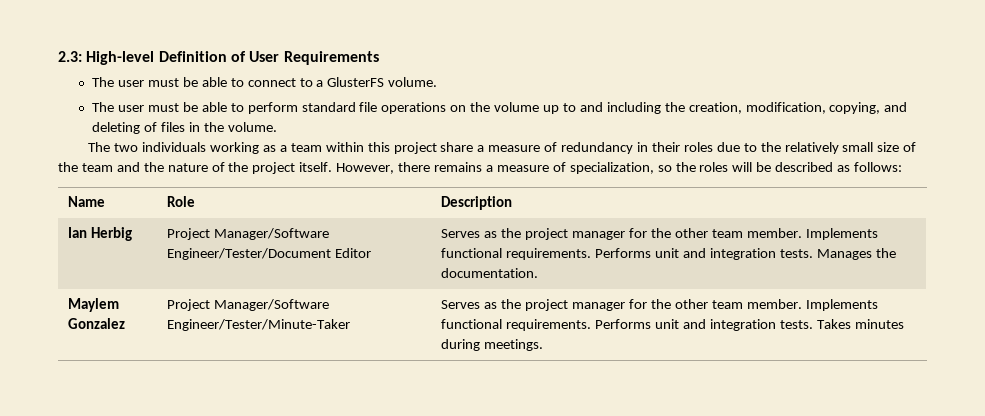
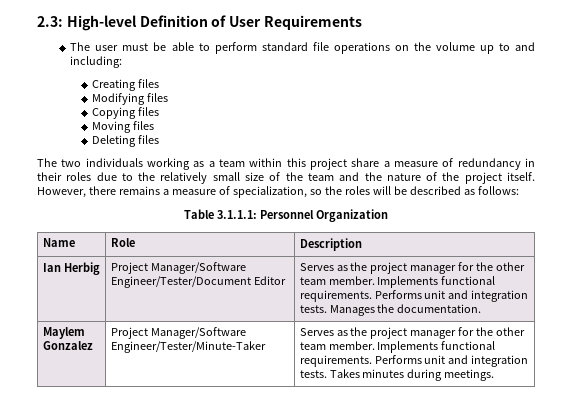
- The user must be able to connect to a GlusterFS volume.
- The user must be able to perform standard file operations on the volume up to and including the creation, modification, copying, and deleting of files in the volume.
+ The user must be able to perform standard file operations on the volume up to and including:
+ Creating files
+ Modifying files
+ Copying files
+ Moving files
+ Deleting files
+ Table 3.1.1.1: Personnel Organization

